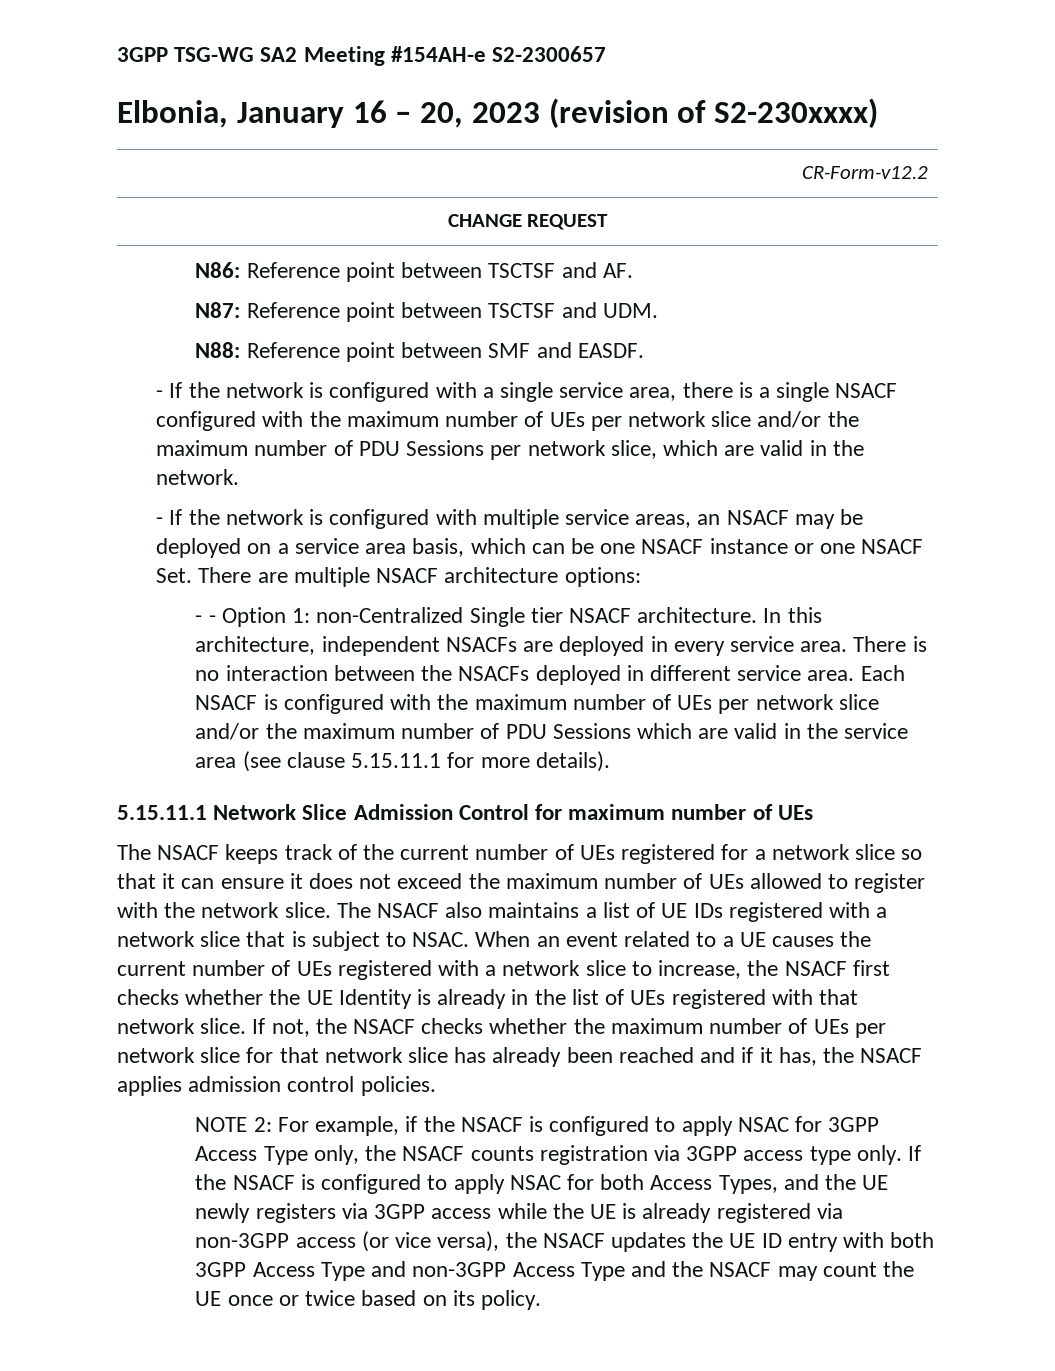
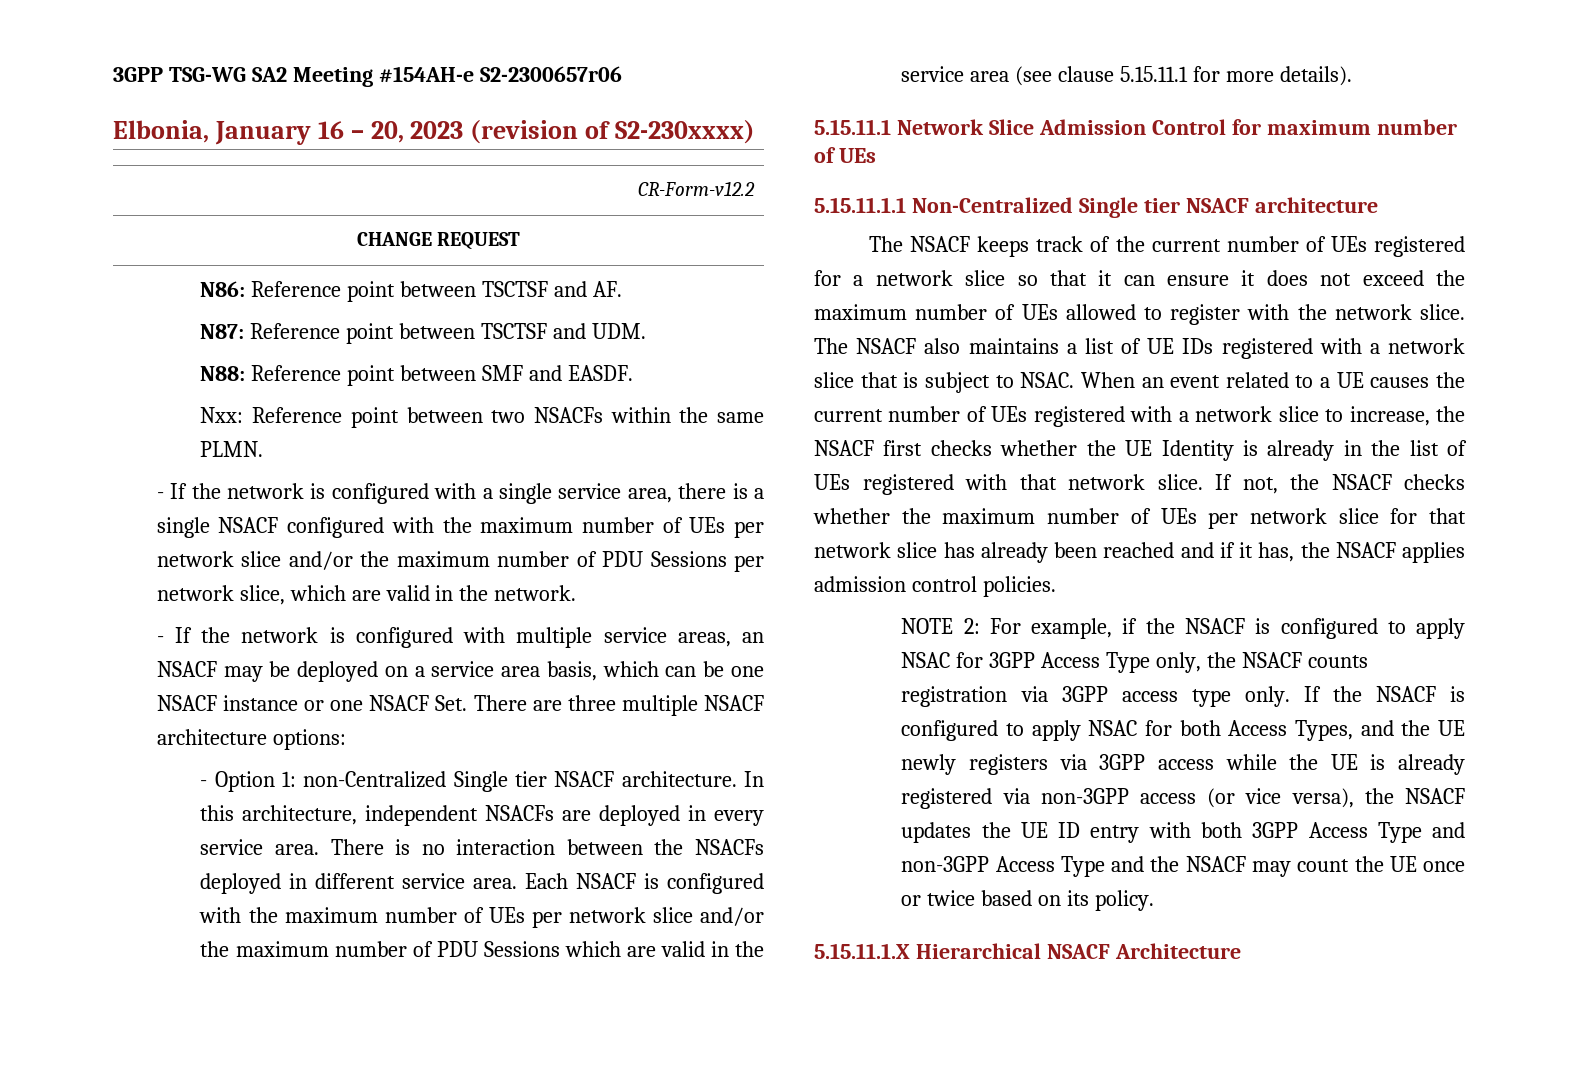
- 3GPP TSG-WG SA2 Meeting #154AH-e S2-2300657
+ 3GPP TSG-WG SA2 Meeting #154AH-e S2-2300657r06
+ Nxx: Reference point between two NSACFs within the same PLMN.
- - If the network is configured with multiple service areas, an NSACF may be deployed on a service area basis, which can be one NSACF instance or one NSACF Set. There are multiple NSACF architecture options:
+ - If the network is configured with multiple service areas, an NSACF may be deployed on a service area basis, which can be one NSACF instance or one NSACF Set. There are three multiple NSACF architecture options:
- - - Option 1: non-Centralized Single tier NSACF architecture.
+ - Option 1: non-Centralized Single tier NSACF architecture.
+ 5.15.11.1.1 Non-Centralized Single tier NSACF architecture
+ 5.15.11.1.X Hierarchical NSACF Architecture

